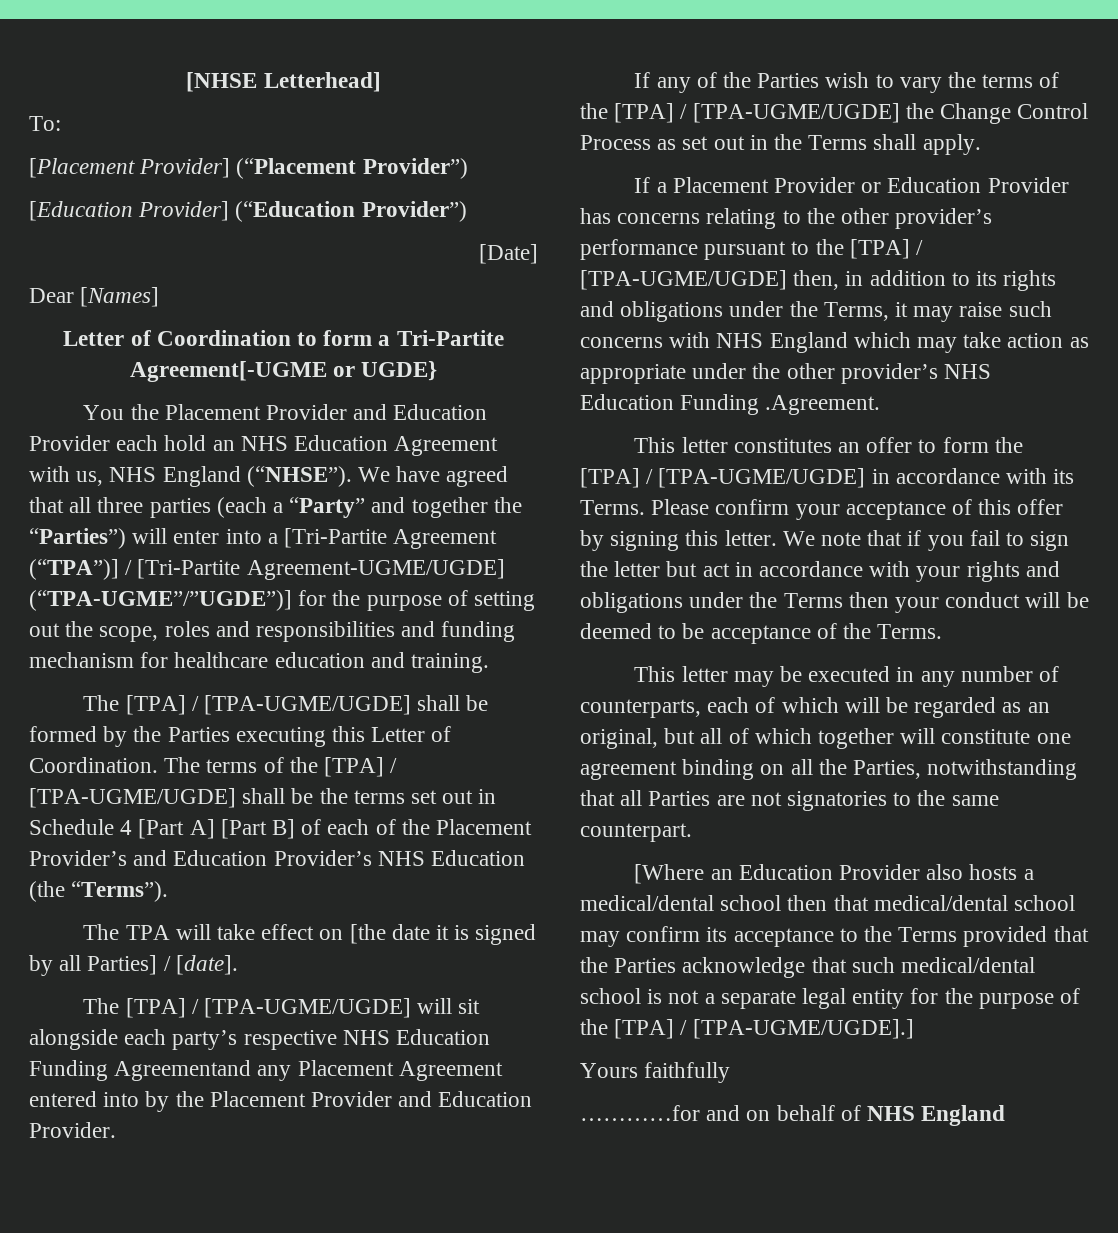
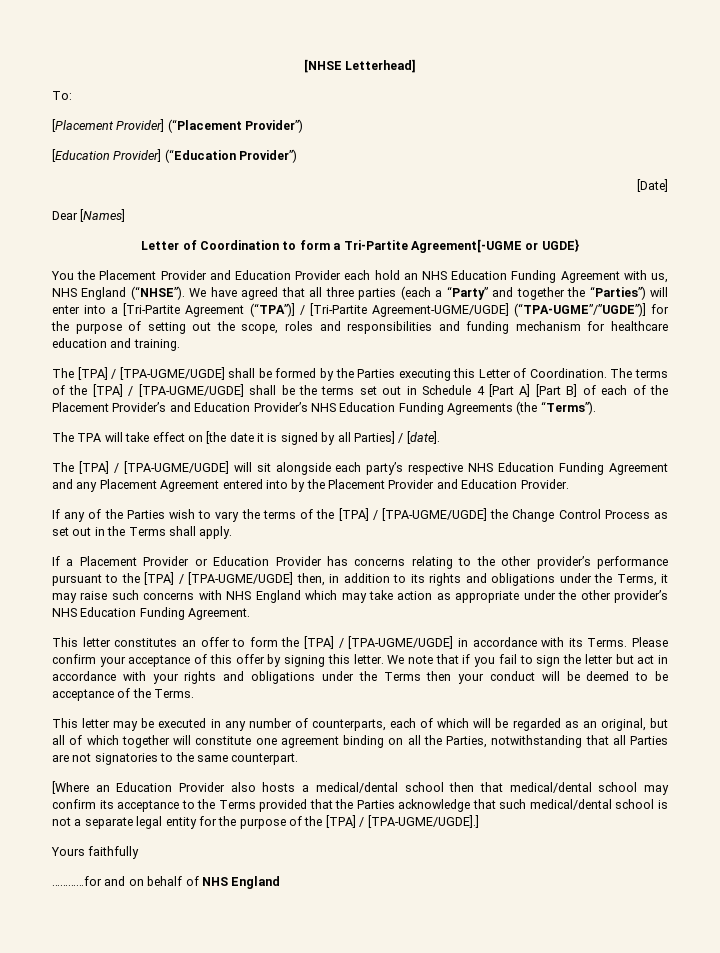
- You the Placement Provider and Education Provider each hold an NHS Education Agreement with us, NHS England (“NHSE”).
+ You the Placement Provider and Education Provider each hold an NHS Education Funding Agreement with us, NHS England (“NHSE”).
- The terms of the [TPA] / [TPA-UGME/UGDE] shall be the terms set out in Schedule 4 [Part A] [Part B] of each of the Placement Provider’s and Education Provider’s NHS Education (the “Terms”).
+ The terms of the [TPA] / [TPA-UGME/UGDE] shall be the terms set out in Schedule 4 [Part A] [Part B] of each of the Placement Provider’s and Education Provider’s NHS Education Funding Agreements (the “Terms”).
- The [TPA] / [TPA-UGME/UGDE] will sit alongside each party’s respective NHS Education Funding Agreementand any Placement Agreement entered into by the Placement Provider and Education Provider.
+ The [TPA] / [TPA-UGME/UGDE] will sit alongside each party’s respective NHS Education Funding Agreement and any Placement Agreement entered into by the Placement Provider and Education Provider.
- If a Placement Provider or Education Provider has concerns relating to the other provider’s performance pursuant to the [TPA] / [TPA-UGME/UGDE] then, in addition to its rights and obligations under the Terms, it may raise such concerns with NHS England which may take action as appropriate under the other provider’s NHS Education Funding .Agreement.
+ If a Placement Provider or Education Provider has concerns relating to the other provider’s performance pursuant to the [TPA] / [TPA-UGME/UGDE] then, in addition to its rights and obligations under the Terms, it may raise such concerns with NHS England which may take action as appropriate under the other provider’s NHS Education Funding Agreement.

